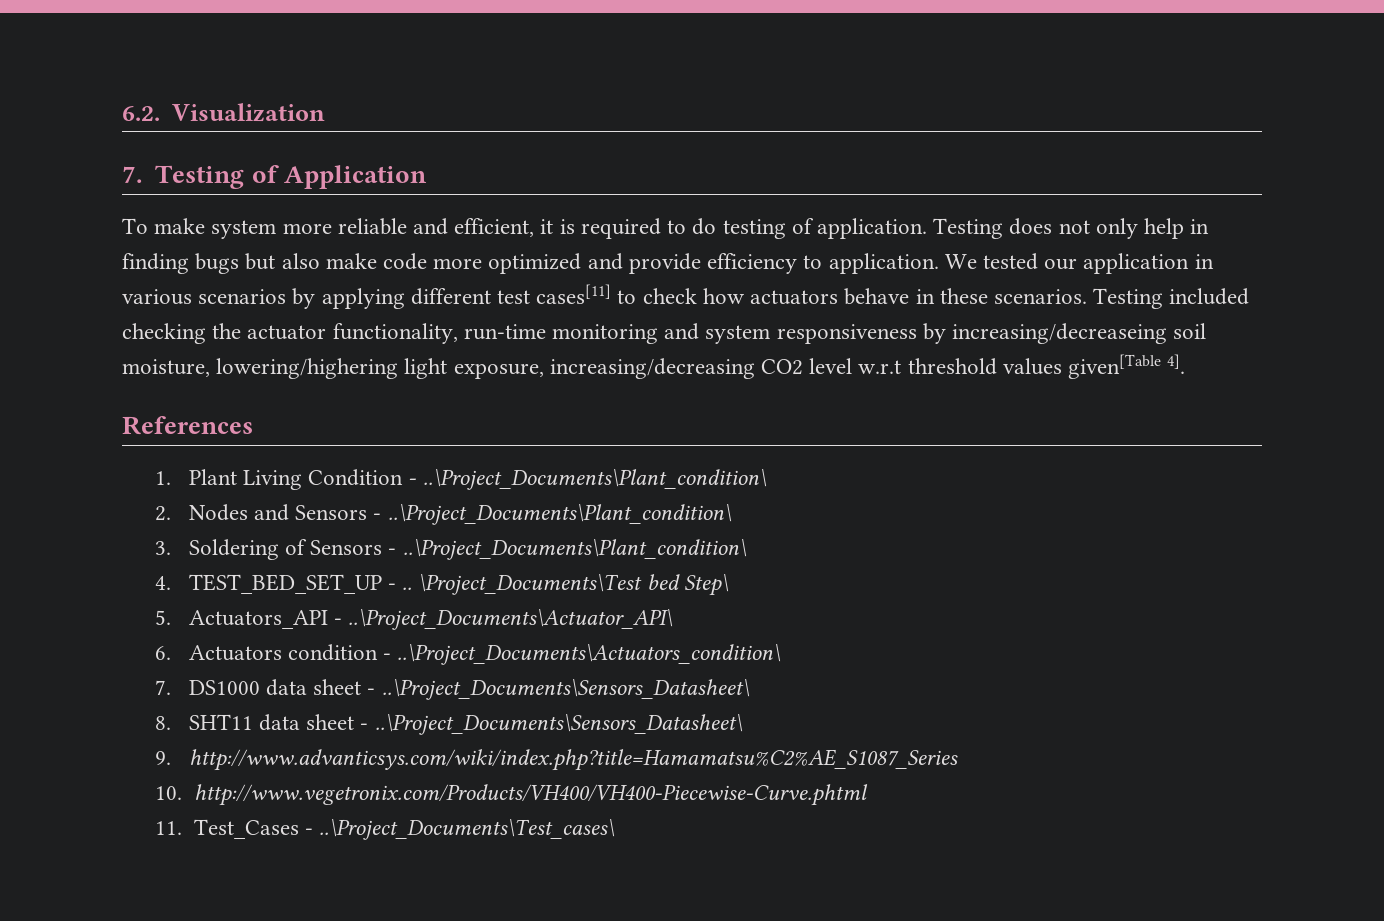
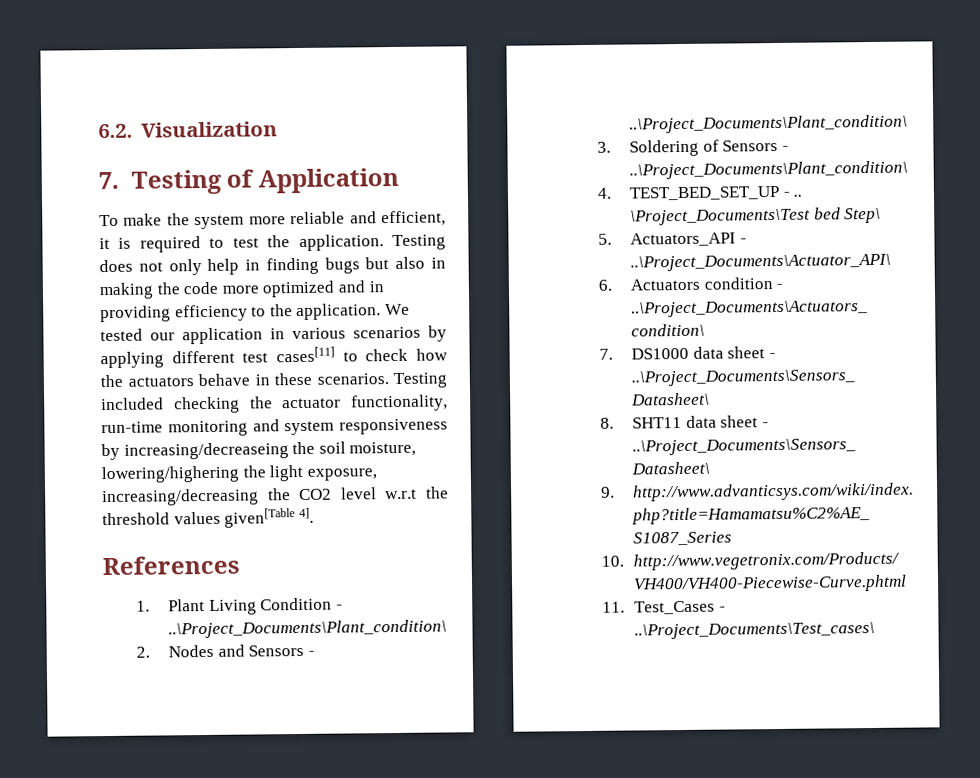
- To make system more reliable and efficient, it is required to do testing of application.
+ To make the system more reliable and efficient, it is required to test the application.
- Testing does not only help in finding bugs but also make code more optimized and provide efficiency to application.
+ Testing does not only help in finding bugs but also in making the code more optimized and in providing efficiency to the application.
- We tested our application in various scenarios by applying different test cases[11] to check how actuators behave in these scenarios.
+ We tested our application in various scenarios by applying different test cases[11] to check how the actuators behave in these scenarios.
- Testing included checking the actuator functionality, run-time monitoring and system responsiveness by increasing/decreaseing soil moisture, lowering/highering light exposure, increasing/decreasing CO2 level w.r.t threshold values given[Table 4].
+ Testing included checking the actuator functionality, run-time monitoring and system responsiveness by increasing/decreaseing the soil moisture, lowering/highering the light exposure, increasing/decreasing the CO2 level w.r.t the threshold values given[Table 4].

